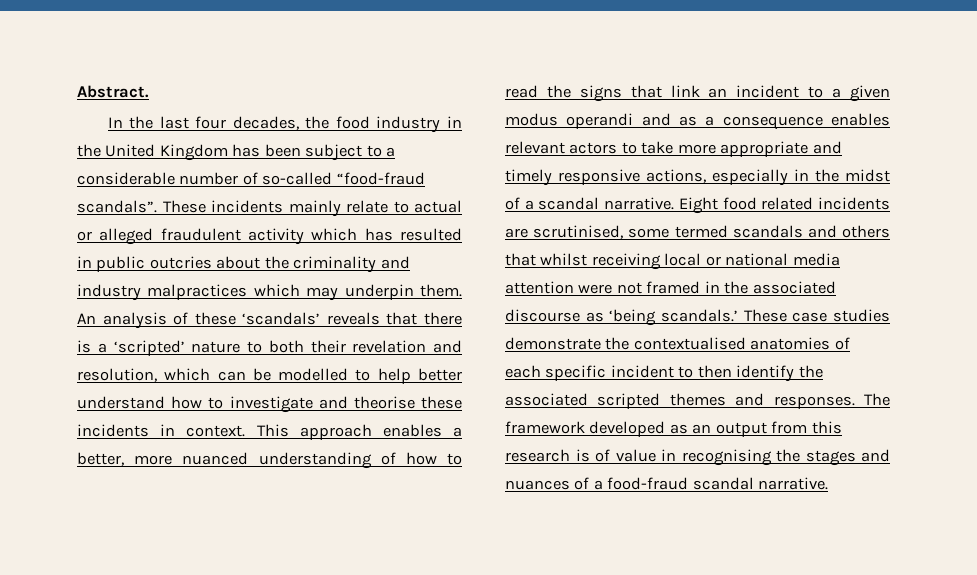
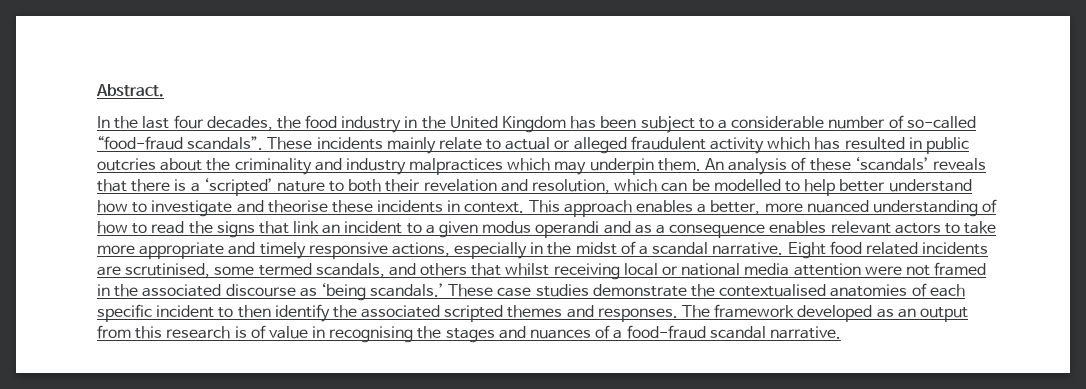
- Eight food related incidents are scrutinised, some termed scandals and others that whilst receiving local or national media attention were not framed in the associated discourse as ‘being scandals.’
+ Eight food related incidents are scrutinised, some termed scandals, and others that whilst receiving local or national media attention were not framed in the associated discourse as ‘being scandals.’

